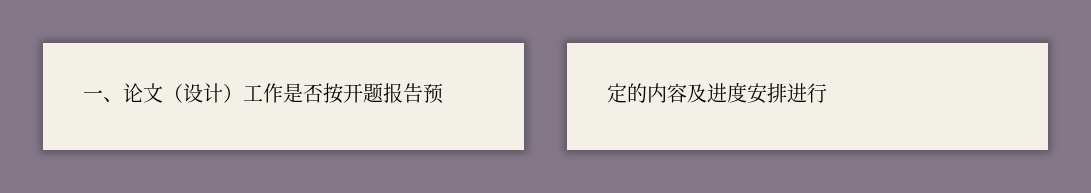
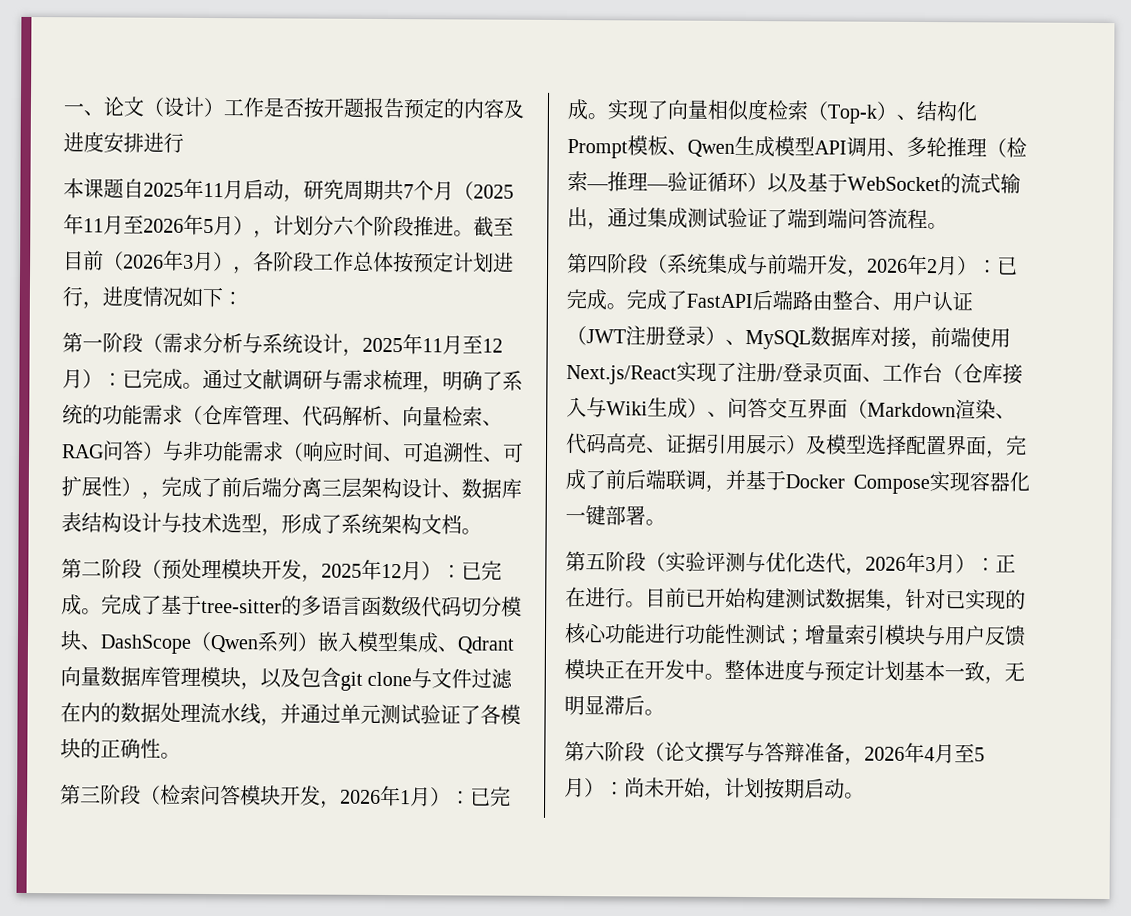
+ 本课题自2025年11月启动，研究周期共7个月（2025年11月至2026年5月），计划分六个阶段推进。截至目前（2026年3月），各阶段工作总体按预定计划进行，进度情况如下：
+ 第一阶段（需求分析与系统设计，2025年11月至12月）：已完成。通过文献调研与需求梳理，明确了系统的功能需求（仓库管理、代码解析、向量检索、RAG问答）与非功能需求（响应时间、可追溯性、可扩展性），完成了前后端分离三层架构设计、数据库表结构设计与技术选型，形成了系统架构文档。
+ 第二阶段（预处理模块开发，2025年12月）：已完成。完成了基于tree-sitter的多语言函数级代码切分模块、DashScope（Qwen系列）嵌入模型集成、Qdrant向量数据库管理模块，以及包含git clone与文件过滤在内的数据处理流水线，并通过单元测试验证了各模块的正确性。
+ 第三阶段（检索问答模块开发，2026年1月）：已完成。实现了向量相似度检索（Top-k）、结构化Prompt模板、Qwen生成模型API调用、多轮推理（检索—推理—验证循环）以及基于WebSocket的流式输出，通过集成测试验证了端到端问答流程。
+ 第四阶段（系统集成与前端开发，2026年2月）：已完成。完成了FastAPI后端路由整合、用户认证（JWT注册登录）、MySQL数据库对接，前端使用Next.js/React实现了注册/登录页面、工作台（仓库接入与Wiki生成）、问答交互界面（Markdown渲染、代码高亮、证据引用展示）及模型选择配置界面，完成了前后端联调，并基于Docker Compose实现容器化一键部署。
+ 第五阶段（实验评测与优化迭代，2026年3月）：正在进行。目前已开始构建测试数据集，针对已实现的核心功能进行功能性测试；增量索引模块与用户反馈模块正在开发中。整体进度与预定计划基本一致，无明显滞后。
+ 第六阶段（论文撰写与答辩准备，2026年4月至5月）：尚未开始，计划按期启动。

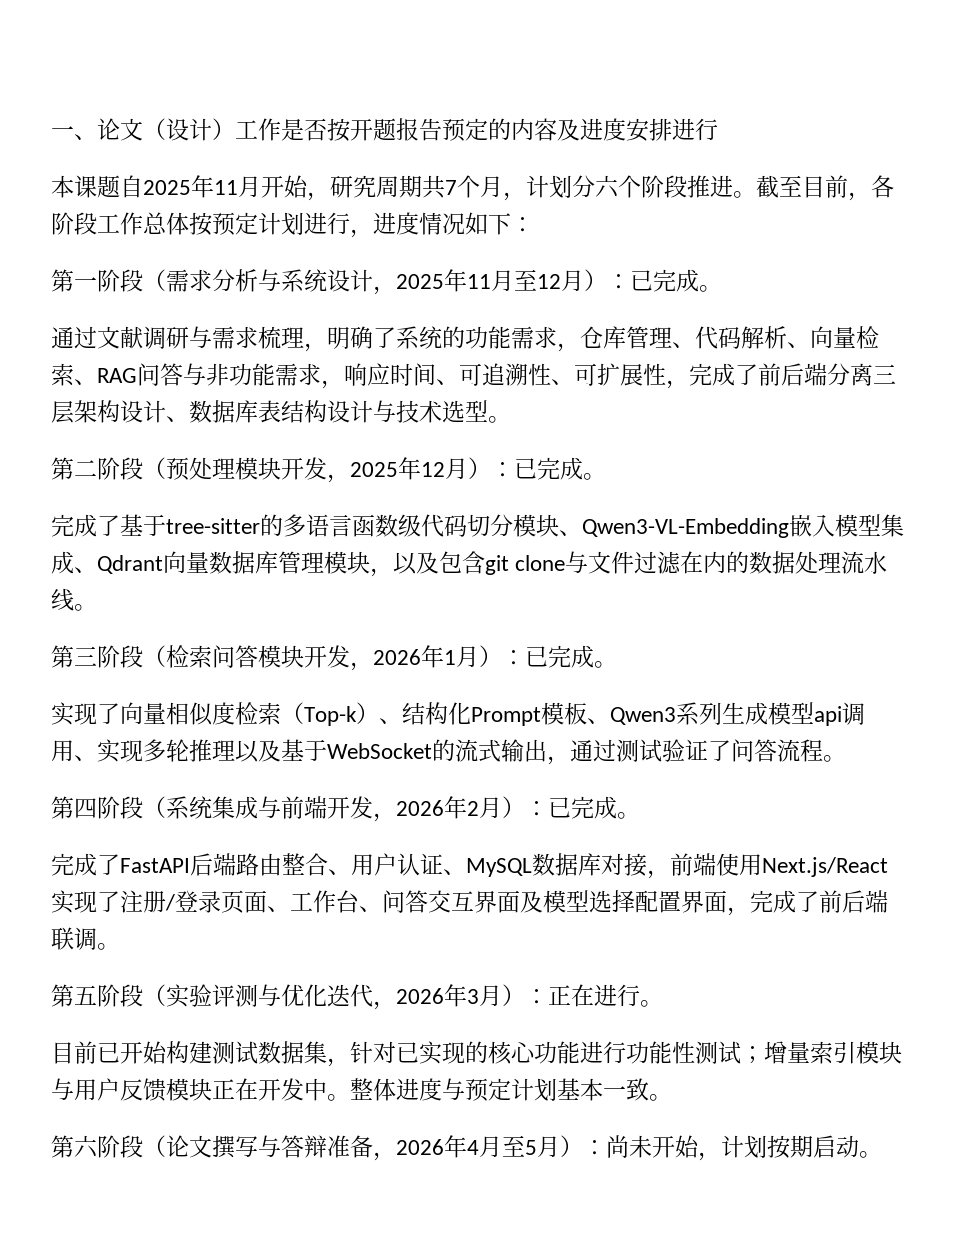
- 本课题自2025年11月启动，研究周期共7个月（2025年11月至2026年5月），计划分六个阶段推进。
+ 本课题自2025年11月开始，研究周期共7个月，计划分六个阶段推进。
- 截至目前（2026年3月），各阶段工作总体按预定计划进行，进度情况如下：
+ 截至目前，各阶段工作总体按预定计划进行，进度情况如下：
- 第一阶段（需求分析与系统设计，2025年11月至12月）：已完成。通过文献调研与需求梳理，明确了系统的功能需求（仓库管理、代码解析、向量检索、RAG问答）与非功能需求（响应时间、可追溯性、可扩展性），完成了前后端分离三层架构设计、数据库表结构设计与技术选型，形成了系统架构文档。
+ 第一阶段（需求分析与系统设计，2025年11月至12月）：已完成。
+ 通过文献调研与需求梳理，明确了系统的功能需求，仓库管理、代码解析、向量检索、RAG问答与非功能需求，响应时间、可追溯性、可扩展性，完成了前后端分离三层架构设计、数据库表结构设计与技术选型。
- 第二阶段（预处理模块开发，2025年12月）：已完成。完成了基于tree-sitter的多语言函数级代码切分模块、DashScope（Qwen系列）嵌入模型集成、Qdrant向量数据库管理模块，以及包含git clone与文件过滤在内的数据处理流水线，并通过单元测试验证了各模块的正确性。
+ 第二阶段（预处理模块开发，2025年12月）：已完成。
+ 完成了基于tree-sitter的多语言函数级代码切分模块、Qwen3-VL-Embedding嵌入模型集成、Qdrant向量数据库管理模块，以及包含git clone与文件过滤在内的数据处理流水线。
- 第三阶段（检索问答模块开发，2026年1月）：已完成。实现了向量相似度检索（Top-k）、结构化Prompt模板、Qwen生成模型API调用、多轮推理（检索—推理—验证循环）以及基于WebSocket的流式输出，通过集成测试验证了端到端问答流程。
+ 第三阶段（检索问答模块开发，2026年1月）：已完成。
+ 实现了向量相似度检索（Top-k）、结构化Prompt模板、Qwen3系列生成模型api调用、实现多轮推理以及基于WebSocket的流式输出，通过测试验证了问答流程。
- 第四阶段（系统集成与前端开发，2026年2月）：已完成。完成了FastAPI后端路由整合、用户认证（JWT注册登录）、MySQL数据库对接，前端使用Next.js/React实现了注册/登录页面、工作台（仓库接入与Wiki生成）、问答交互界面（Markdown渲染、代码高亮、证据引用展示）及模型选择配置界面，完成了前后端联调，并基于Docker Compose实现容器化一键部署。
+ 第四阶段（系统集成与前端开发，2026年2月）：已完成。
+ 完成了FastAPI后端路由整合、用户认证、MySQL数据库对接，前端使用Next.js/React实现了注册/登录页面、工作台、问答交互界面及模型选择配置界面，完成了前后端联调。
- 第五阶段（实验评测与优化迭代，2026年3月）：正在进行。目前已开始构建测试数据集，针对已实现的核心功能进行功能性测试；增量索引模块与用户反馈模块正在开发中。
+ 第五阶段（实验评测与优化迭代，2026年3月）：正在进行。
+ 目前已开始构建测试数据集，针对已实现的核心功能进行功能性测试；增量索引模块与用户反馈模块正在开发中。
- 整体进度与预定计划基本一致，无明显滞后。
+ 整体进度与预定计划基本一致。

